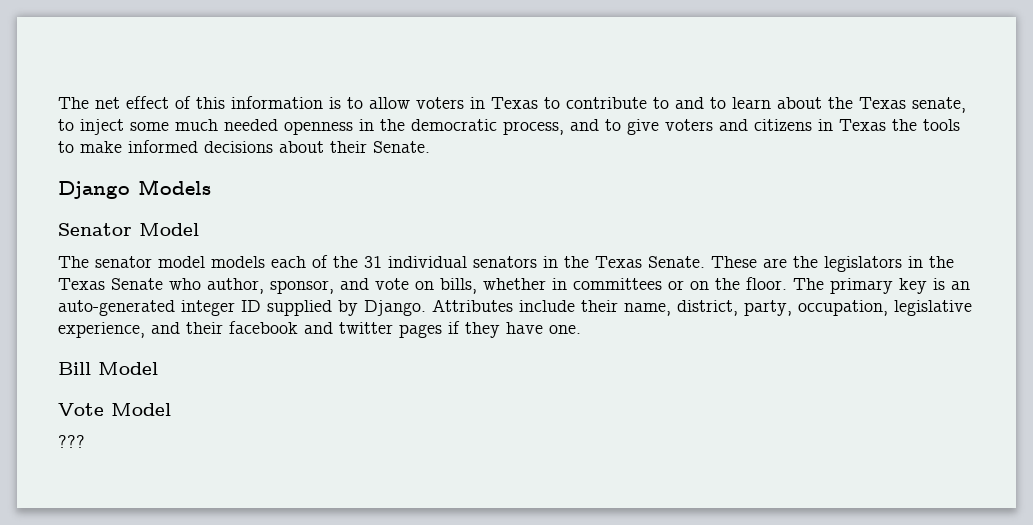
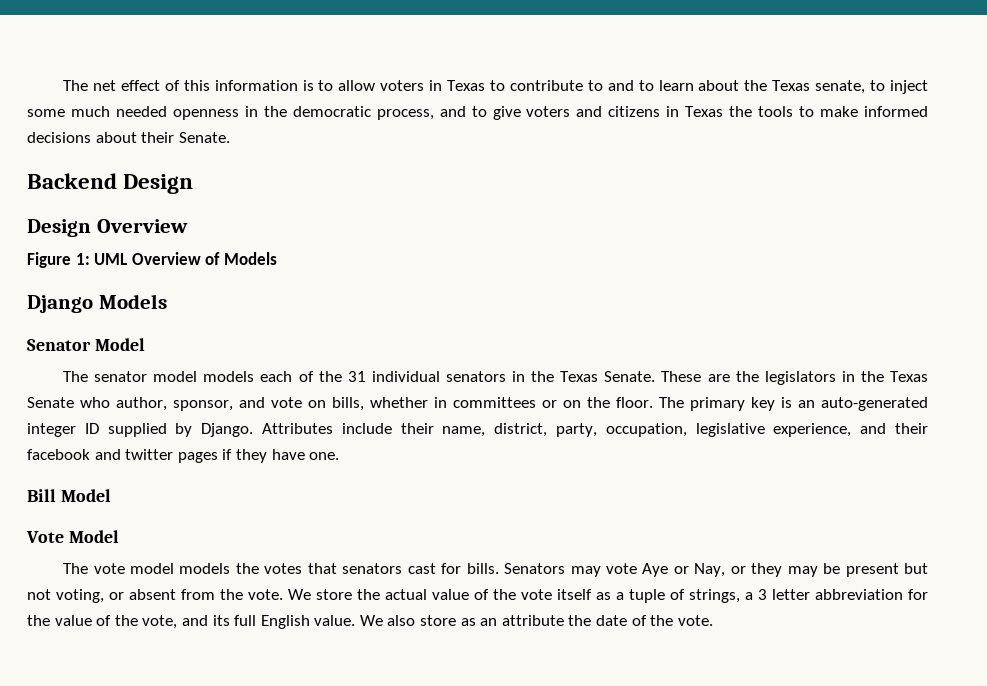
+ Backend Design
+ Design Overview
+ Figure 1: UML Overview of Models
- ???
+ The vote model models the votes that senators cast for bills. Senators may vote Aye or Nay, or they may be present but not voting, or absent from the vote. We store the actual value of the vote itself as a tuple of strings, a 3 letter abbreviation for the value of the vote, and its full English value. We also store as an attribute the date of the vote.

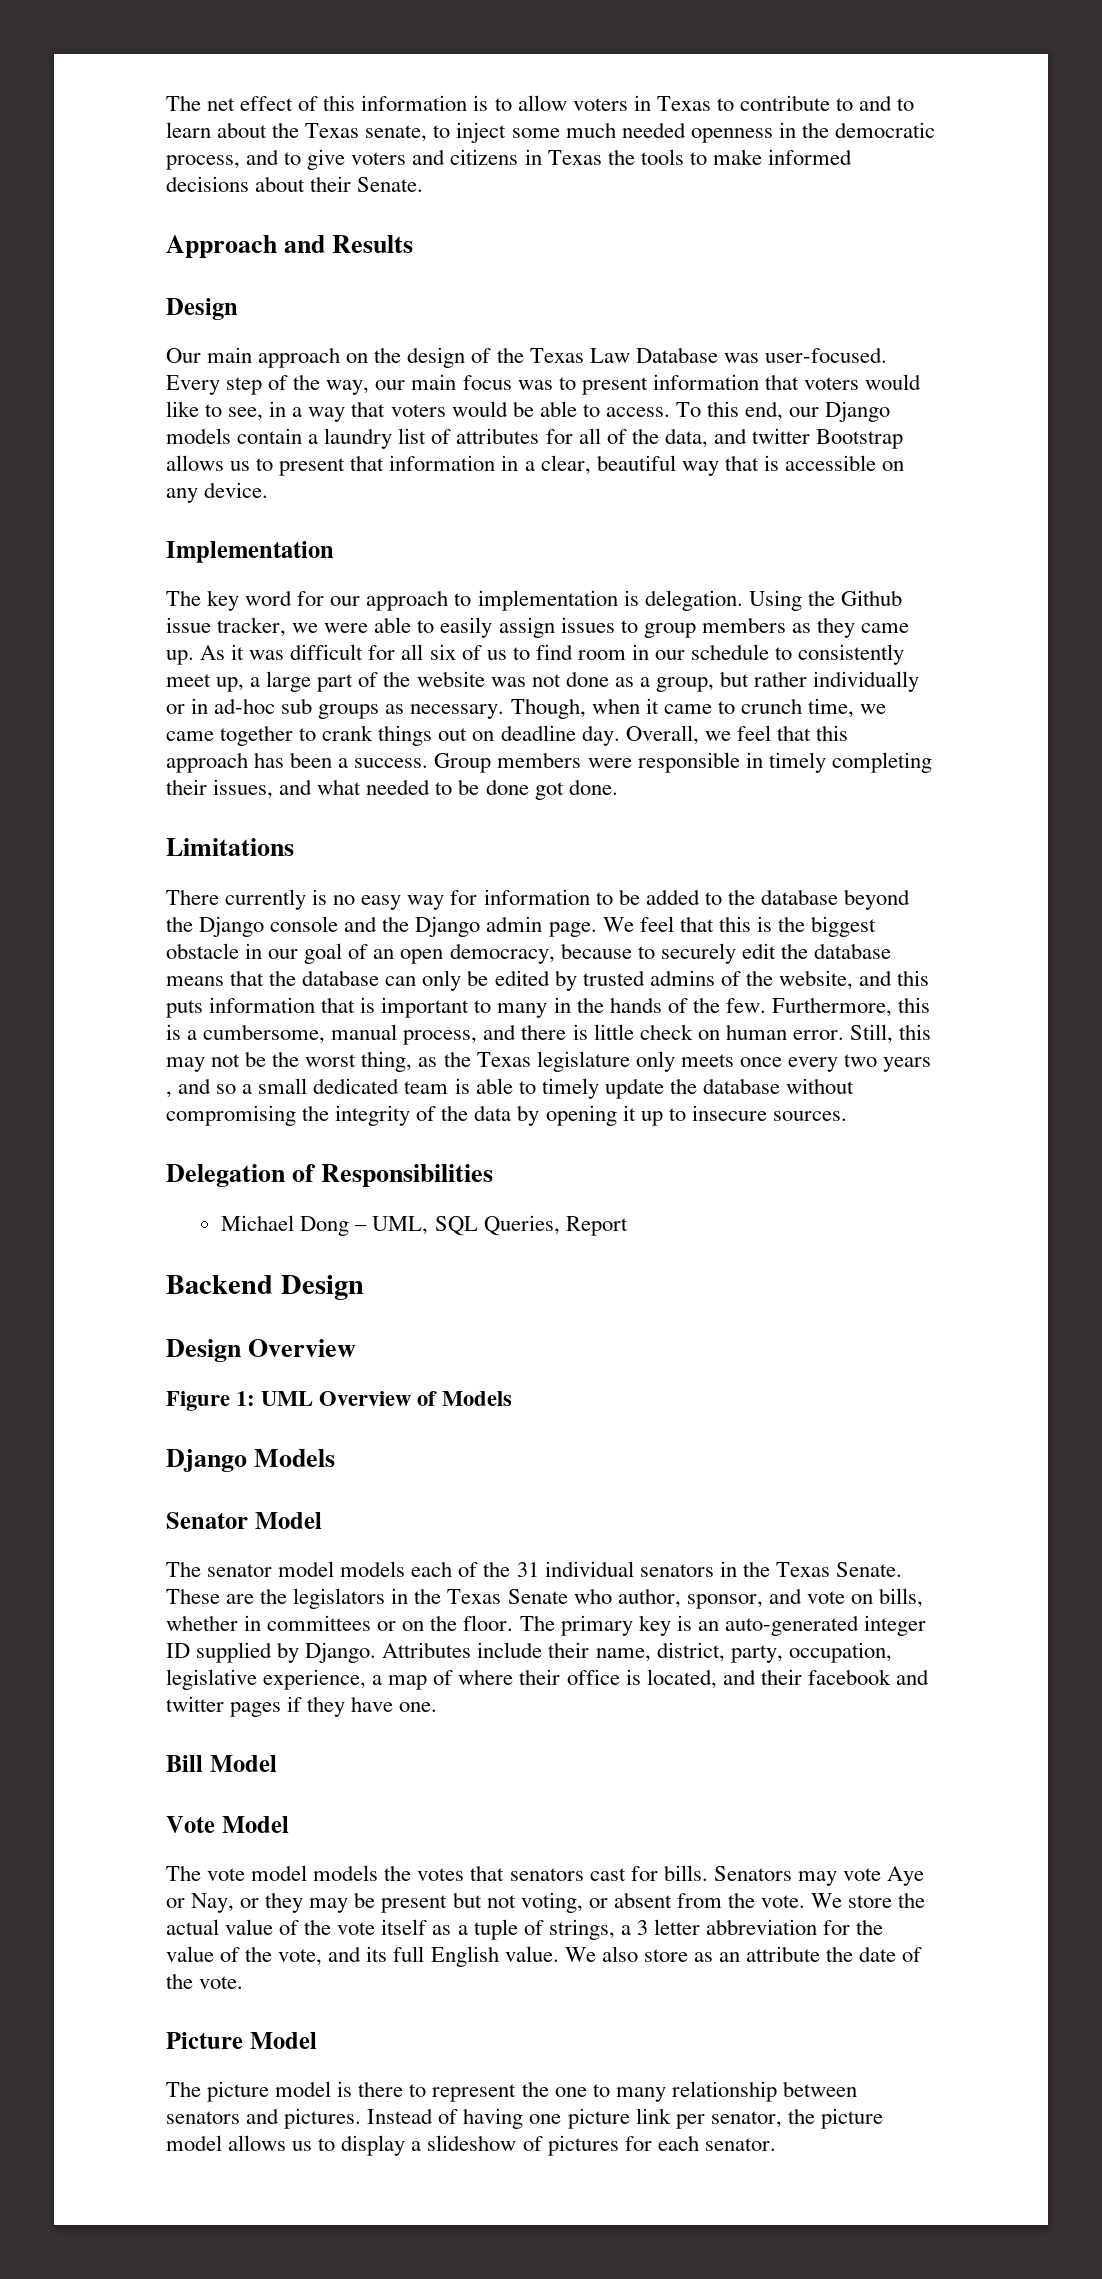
+ Approach and Results
+ Design
+ Our main approach on the design of the Texas Law Database was user-focused. Every step of the way, our main focus was to present information that voters would like to see, in a way that voters would be able to access. To this end, our Django models contain a laundry list of attributes for all of the data, and twitter Bootstrap allows us to present that information in a clear, beautiful way that is accessible on any device.
+ Implementation
+ The key word for our approach to implementation is delegation. Using the Github issue tracker, we were able to easily assign issues to group members as they came up. As it was difficult for all six of us to find room in our schedule to consistently meet up, a large part of the website was not done as a group, but rather individually or in ad-hoc sub groups as necessary. Though, when it came to crunch time, we came together to crank things out on deadline day. Overall, we feel that this approach has been a success. Group members were responsible in timely completing their issues, and what needed to be done got done.
+ Limitations
+ There currently is no easy way for information to be added to the database beyond the Django console and the Django admin page. We feel that this is the biggest obstacle in our goal of an open democracy, because to securely edit the database means that the database can only be edited by trusted admins of the website, and this puts information that is important to many in the hands of the few. Furthermore, this is a cumbersome, manual process, and there is little check on human error. Still, this may not be the worst thing, as the Texas legislature only meets once every two years , and so a small dedicated team is able to timely update the database without compromising the integrity of the data by opening it up to insecure sources.
+ Delegation of Responsibilities
+ Michael Dong – UML, SQL Queries, Report
- Attributes include their name, district, party, occupation, legislative experience, and their facebook and twitter pages if they have one.
+ Attributes include their name, district, party, occupation, legislative experience, a map of where their office is located, and their facebook and twitter pages if they have one.
+ Picture Model
+ The picture model is there to represent the one to many relationship between senators and pictures. Instead of having one picture link per senator, the picture model allows us to display a slideshow of pictures for each senator.

